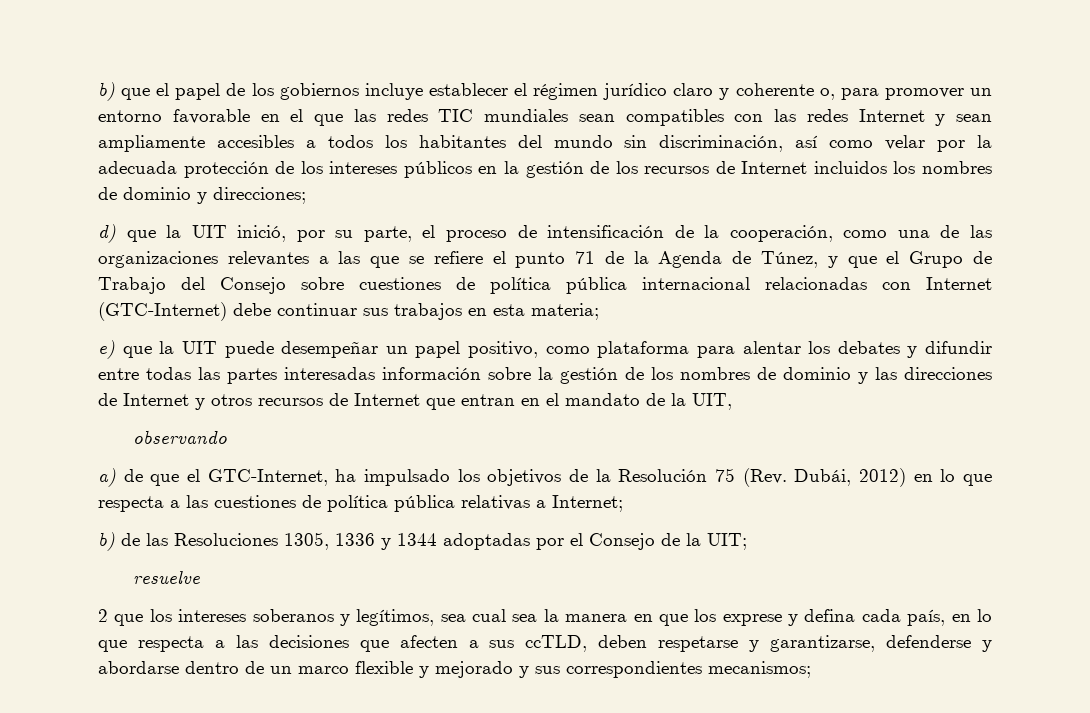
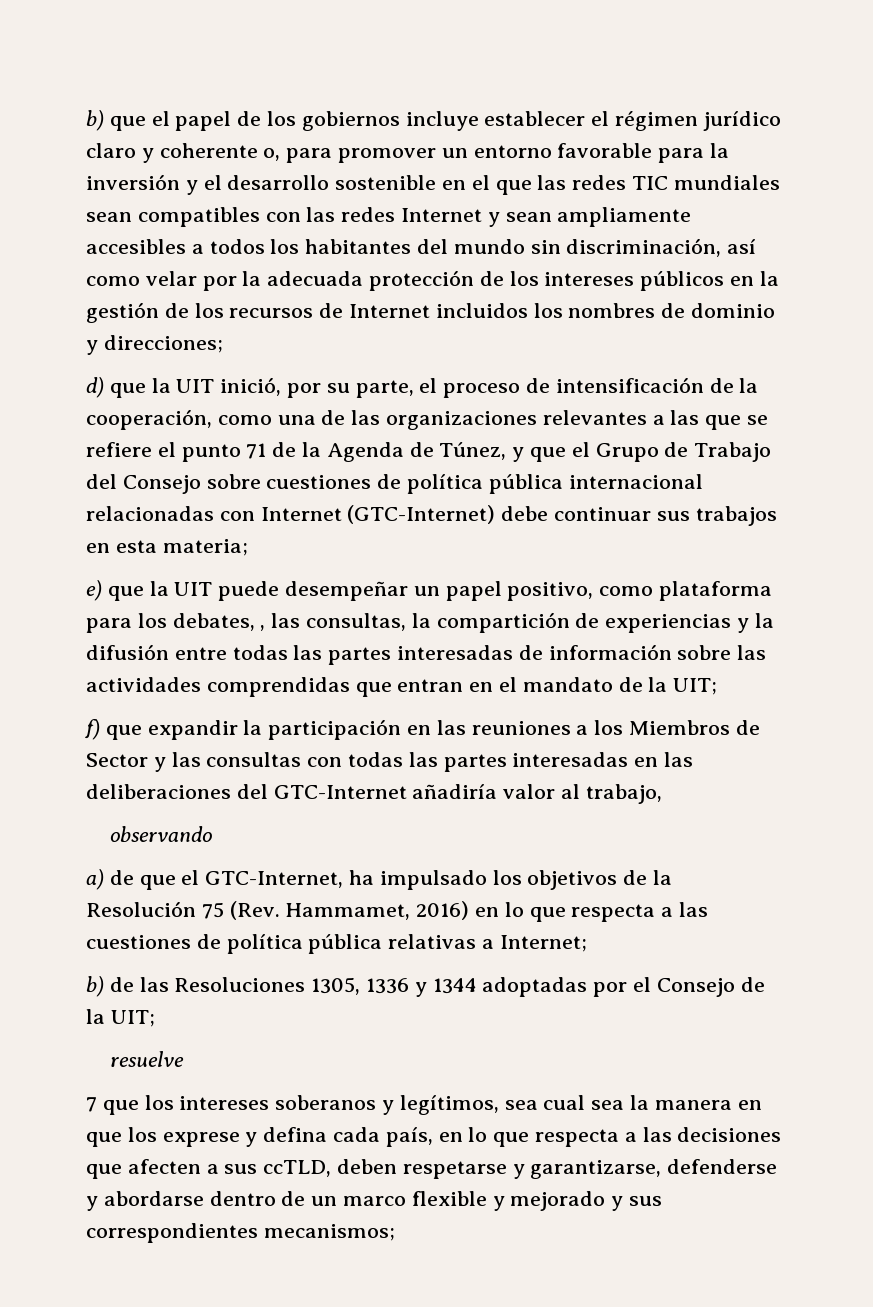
- b) que el papel de los gobiernos incluye establecer el régimen jurídico claro y coherente o, para promover un entorno favorable en el que las redes TIC mundiales sean compatibles con las redes Internet y sean ampliamente accesibles a todos los habitantes del mundo sin discriminación, así como velar por la adecuada protección de los intereses públicos en la gestión de los recursos de Internet incluidos los nombres de dominio y direcciones;
+ b) que el papel de los gobiernos incluye establecer el régimen jurídico claro y coherente o, para promover un entorno favorable para la inversión y el desarrollo sostenible en el que las redes TIC mundiales sean compatibles con las redes Internet y sean ampliamente accesibles a todos los habitantes del mundo sin discriminación, así como velar por la adecuada protección de los intereses públicos en la gestión de los recursos de Internet incluidos los nombres de dominio y direcciones;
- e) que la UIT puede desempeñar un papel positivo, como plataforma para alentar los debates y difundir entre todas las partes interesadas información sobre la gestión de los nombres de dominio y las direcciones de Internet y otros recursos de Internet que entran en el mandato de la UIT,
+ e) que la UIT puede desempeñar un papel positivo, como plataforma para los debates, , las consultas, la compartición de experiencias y la difusión entre todas las partes interesadas de información sobre las actividades comprendidas que entran en el mandato de la UIT;
+ f) que expandir la participación en las reuniones a los Miembros de Sector y las consultas con todas las partes interesadas en las deliberaciones del GTC-Internet añadiría valor al trabajo,
- a) de que el GTC-Internet, ha impulsado los objetivos de la Resolución 75 (Rev. Dubái, 2012) en lo que respecta a las cuestiones de política pública relativas a Internet;
+ a) de que el GTC-Internet, ha impulsado los objetivos de la Resolución 75 (Rev. Hammamet, 2016) en lo que respecta a las cuestiones de política pública relativas a Internet;
- 2 que los intereses soberanos y legítimos, sea cual sea la manera en que los exprese y defina cada país, en lo que respecta a las decisiones que afecten a sus ccTLD, deben respetarse y garantizarse, defenderse y abordarse dentro de un marco flexible y mejorado y sus correspondientes mecanismos;
+ 7 que los intereses soberanos y legítimos, sea cual sea la manera en que los exprese y defina cada país, en lo que respecta a las decisiones que afecten a sus ccTLD, deben respetarse y garantizarse, defenderse y abordarse dentro de un marco flexible y mejorado y sus correspondientes mecanismos;

